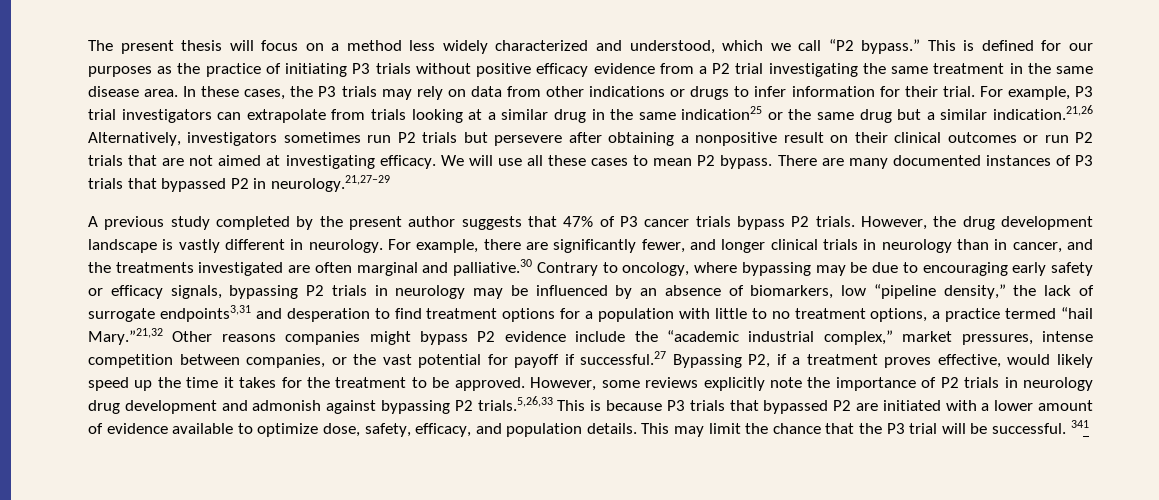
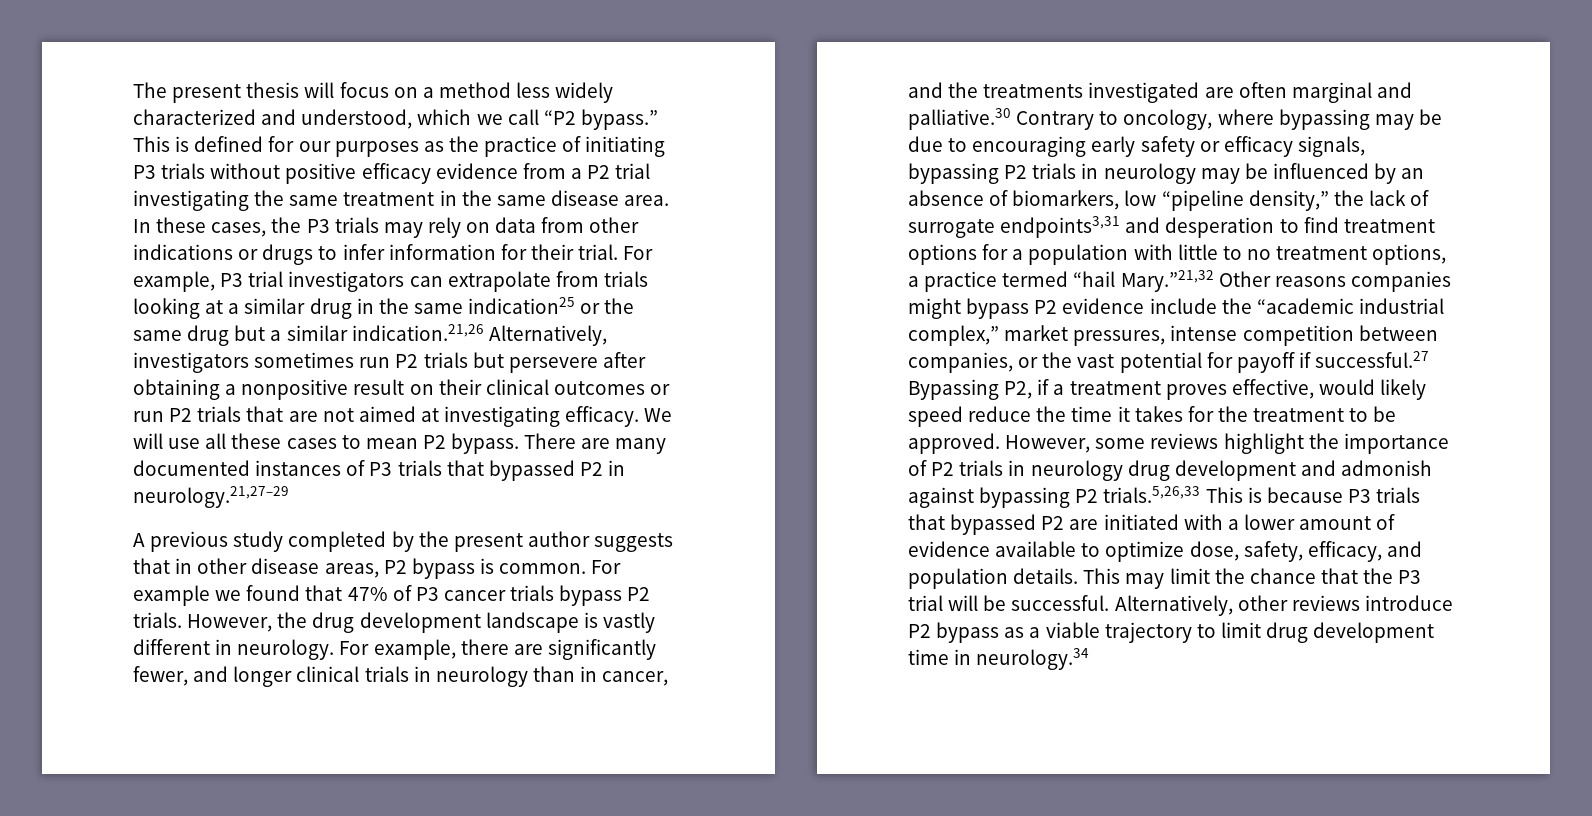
- A previous study completed by the present author suggests that 47% of P3 cancer trials bypass P2 trials.
+ A previous study completed by the present author suggests that in other disease areas, P2 bypass is common. For example we found that 47% of P3 cancer trials bypass P2 trials.
- For example, there are significantly fewer, and longer clinical trials in neurology than in cancer, and the treatments investigated are often marginal and palliative.30 Contrary to oncology, where bypassing may be due to encouraging early safety or efficacy signals, bypassing P2 trials in neurology may be influenced by an absence of biomarkers, low “pipeline density,” the lack of surrogate endpoints3,31 and desperation to find treatment options for a population with little to no treatment options, a practice termed “hail Mary.”21,32 Other reasons companies might bypass P2 evidence include the “academic industrial complex,” market pressures, intense competition between companies, or the vast potential for payoff if successful.27 Bypassing P2, if a treatment proves effective, would likely speed up the time it takes for the treatment to be approved.
+ For example, there are significantly fewer, and longer clinical trials in neurology than in cancer, and the treatments investigated are often marginal and palliative.30 Contrary to oncology, where bypassing may be due to encouraging early safety or efficacy signals, bypassing P2 trials in neurology may be influenced by an absence of biomarkers, low “pipeline density,” the lack of surrogate endpoints3,31 and desperation to find treatment options for a population with little to no treatment options, a practice termed “hail Mary.”21,32 Other reasons companies might bypass P2 evidence include the “academic industrial complex,” market pressures, intense competition between companies, or the vast potential for payoff if successful.27 Bypassing P2, if a treatment proves effective, would likely speed reduce the time it takes for the treatment to be approved.
- However, some reviews explicitly note the importance of P2 trials in neurology drug development and admonish against bypassing P2 trials.5,26,33 This is because P3 trials that bypassed P2 are initiated with a lower amount of evidence available to optimize dose, safety, efficacy, and population details.
+ However, some reviews highlight the importance of P2 trials in neurology drug development and admonish against bypassing P2 trials.5,26,33 This is because P3 trials that bypassed P2 are initiated with a lower amount of evidence available to optimize dose, safety, efficacy, and population details.
- 341
+ Alternatively, other reviews introduce P2 bypass as a viable trajectory to limit drug development time in neurology.34

